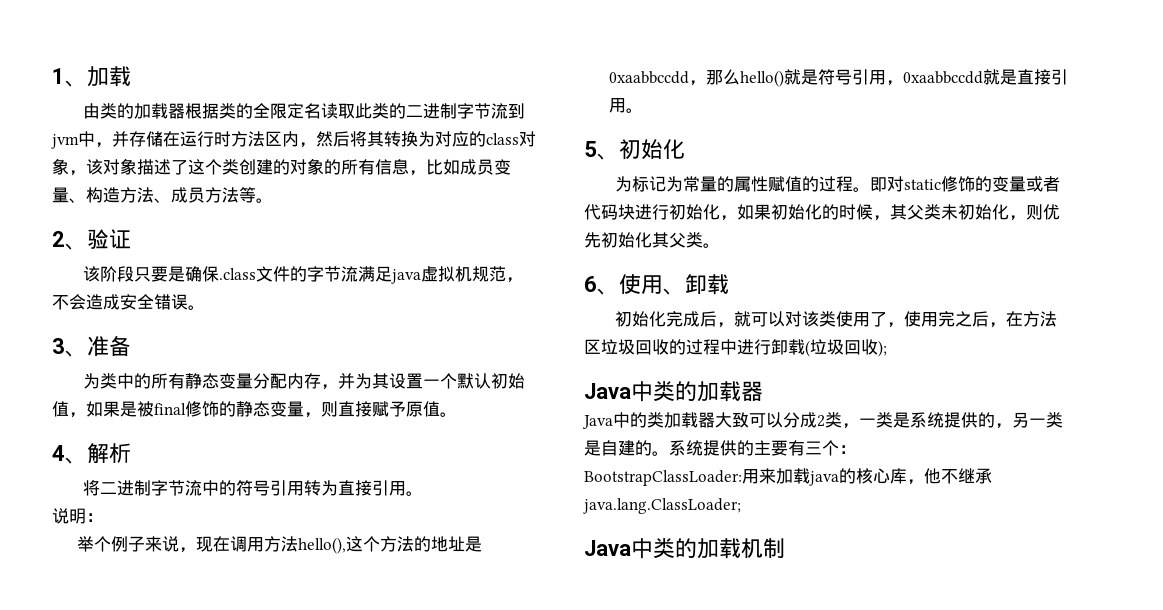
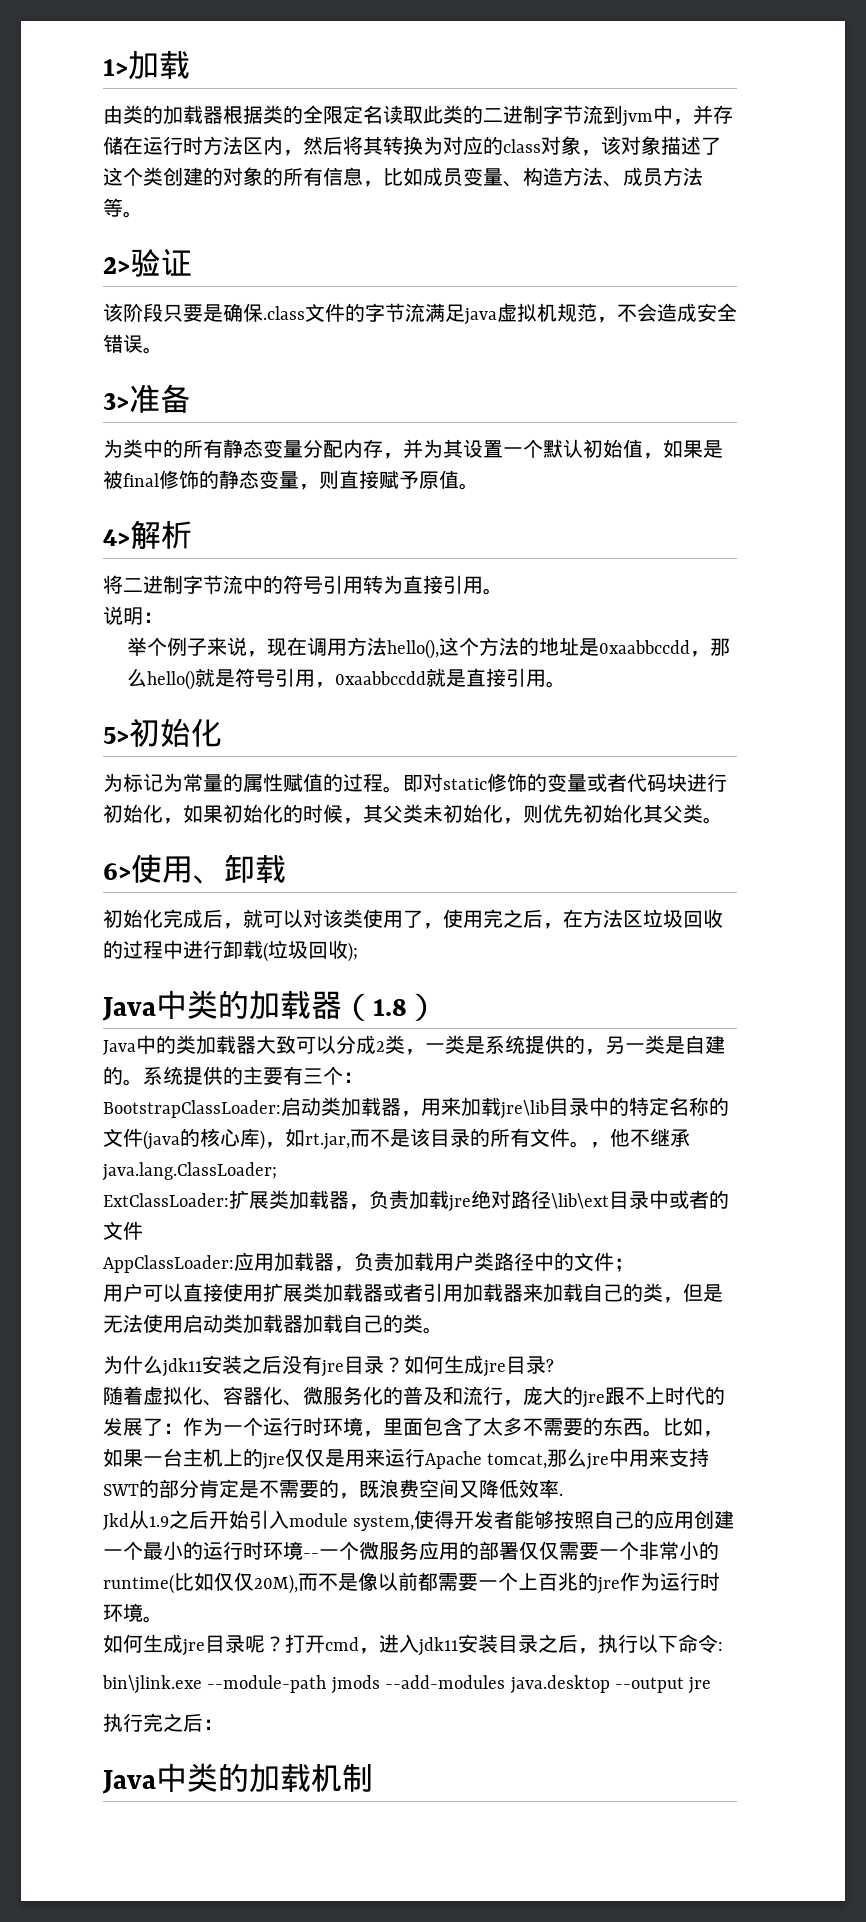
- 1、加载
+ 1>加载
- 2、验证
+ 2>验证
- 3、准备
+ 3>准备
- 4、解析
+ 4>解析
- 5、初始化
+ 5>初始化
- 6、使用、卸载
+ 6>使用、卸载
- Java中类的加载器
+ Java中类的加载器（1.8）
- BootstrapClassLoader:用来加载java的核心库，他不继承java.lang.ClassLoader;
+ BootstrapClassLoader:启动类加载器，用来加载jre\lib目录中的特定名称的文件(java的核心库)，如rt.jar,而不是该目录的所有文件。，他不继承java.lang.ClassLoader;
+ ExtClassLoader:扩展类加载器，负责加载jre绝对路径\lib\ext目录中或者的文件
+ AppClassLoader:应用加载器，负责加载用户类路径中的文件；
+ 用户可以直接使用扩展类加载器或者引用加载器来加载自己的类，但是无法使用启动类加载器加载自己的类。
+ 为什么jdk11安装之后没有jre目录？如何生成jre目录?
+ 随着虚拟化、容器化、微服务化的普及和流行，庞大的jre跟不上时代的发展了：作为一个运行时环境，里面包含了太多不需要的东西。比如，如果一台主机上的jre仅仅是用来运行Apache tomcat,那么jre中用来支持SWT的部分肯定是不需要的，既浪费空间又降低效率.
+ Jkd从1.9之后开始引入module system,使得开发者能够按照自己的应用创建一个最小的运行时环境--一个微服务应用的部署仅仅需要一个非常小的runtime(比如仅仅20M),而不是像以前都需要一个上百兆的jre作为运行时环境。
+ 如何生成jre目录呢？打开cmd，进入jdk11安装目录之后，执行以下命令:
+ bin\jlink.exe --module-path jmods --add-modules java.desktop --output jre
+ 执行完之后：

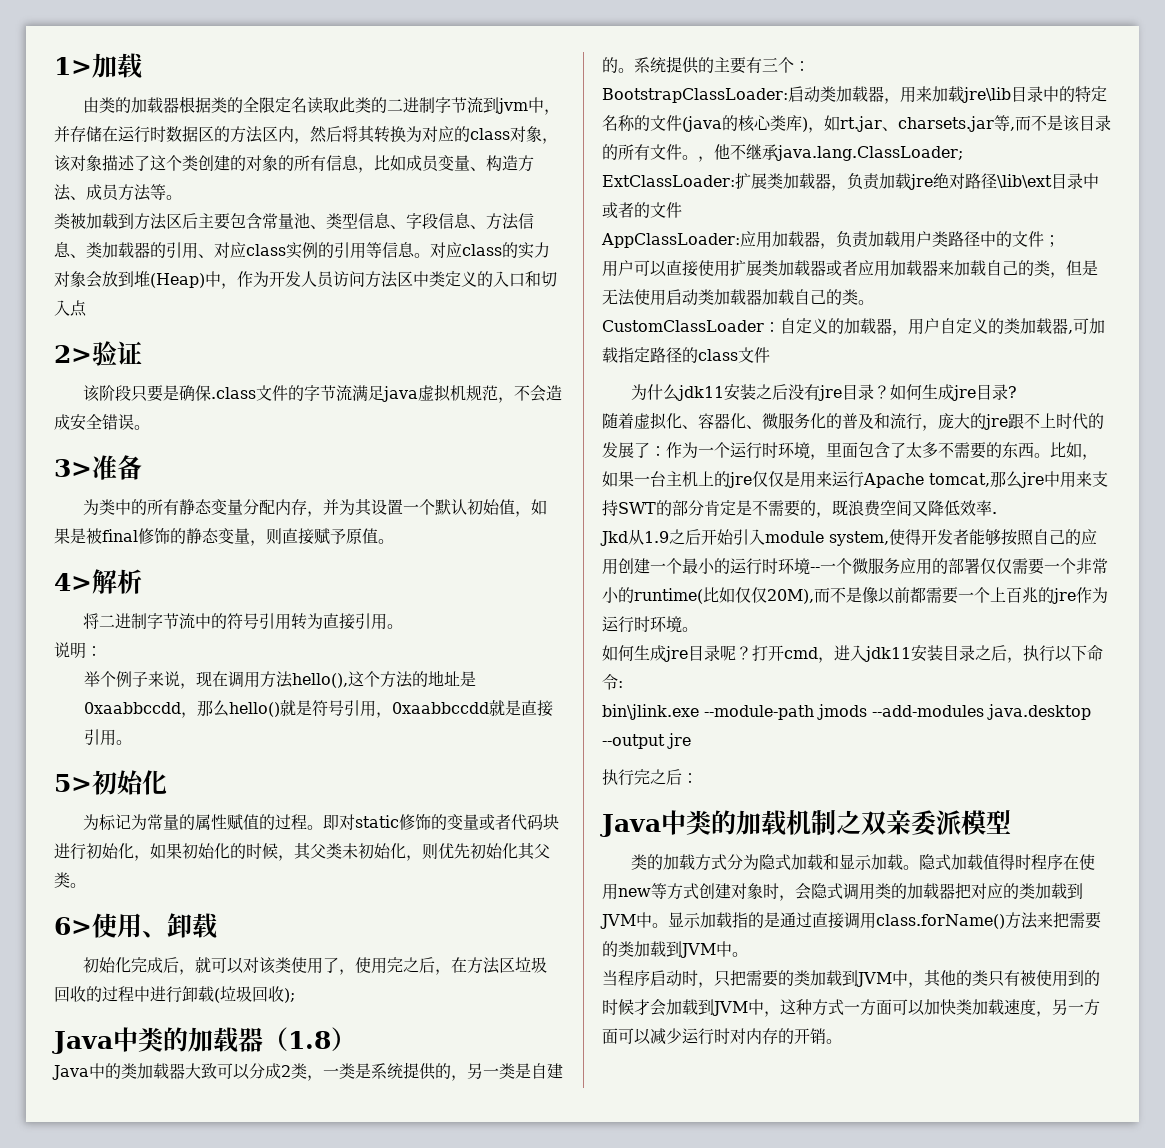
- 由类的加载器根据类的全限定名读取此类的二进制字节流到jvm中，并存储在运行时方法区内，然后将其转换为对应的class对象，该对象描述了这个类创建的对象的所有信息，比如成员变量、构造方法、成员方法等。
+ 由类的加载器根据类的全限定名读取此类的二进制字节流到jvm中，并存储在运行时数据区的方法区内，然后将其转换为对应的class对象，该对象描述了这个类创建的对象的所有信息，比如成员变量、构造方法、成员方法等。
+ 类被加载到方法区后主要包含常量池、类型信息、字段信息、方法信息、类加载器的引用、对应class实例的引用等信息。对应class的实力对象会放到堆(Heap)中，作为开发人员访问方法区中类定义的入口和切入点
- BootstrapClassLoader:启动类加载器，用来加载jre\lib目录中的特定名称的文件(java的核心库)，如rt.jar,而不是该目录的所有文件。
+ BootstrapClassLoader:启动类加载器，用来加载jre\lib目录中的特定名称的文件(java的核心类库)，如rt.jar、charsets.jar等,而不是该目录的所有文件。
- 用户可以直接使用扩展类加载器或者引用加载器来加载自己的类，但是无法使用启动类加载器加载自己的类。
+ 用户可以直接使用扩展类加载器或者应用加载器来加载自己的类，但是无法使用启动类加载器加载自己的类。
+ CustomClassLoader：自定义的加载器，用户自定义的类加载器,可加载指定路径的class文件
- Java中类的加载机制
+ Java中类的加载机制之双亲委派模型
+ 类的加载方式分为隐式加载和显示加载。隐式加载值得时程序在使用new等方式创建对象时，会隐式调用类的加载器把对应的类加载到JVM中。显示加载指的是通过直接调用class.forName()方法来把需要的类加载到JVM中。
+ 当程序启动时，只把需要的类加载到JVM中，其他的类只有被使用到的时候才会加载到JVM中，这种方式一方面可以加快类加载速度，另一方面可以减少运行时对内存的开销。

